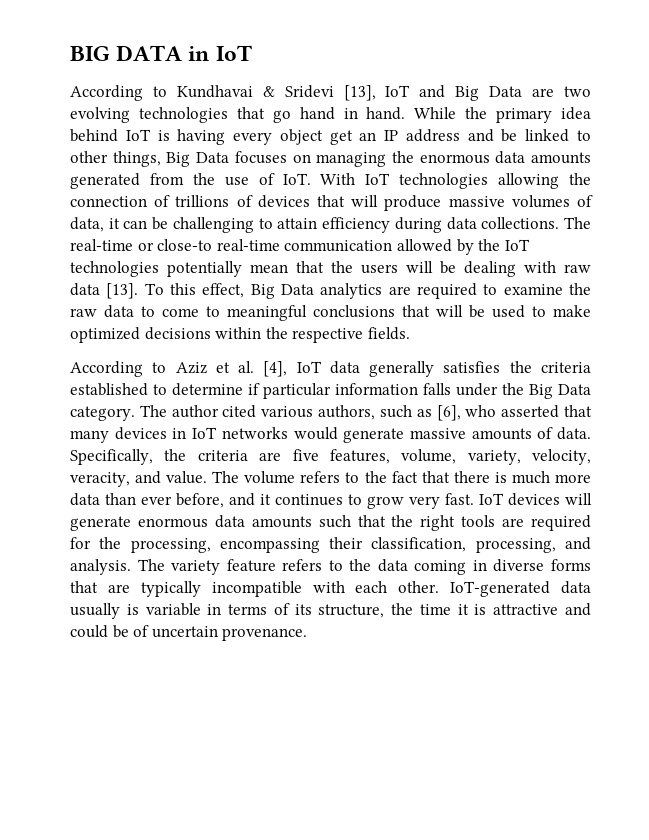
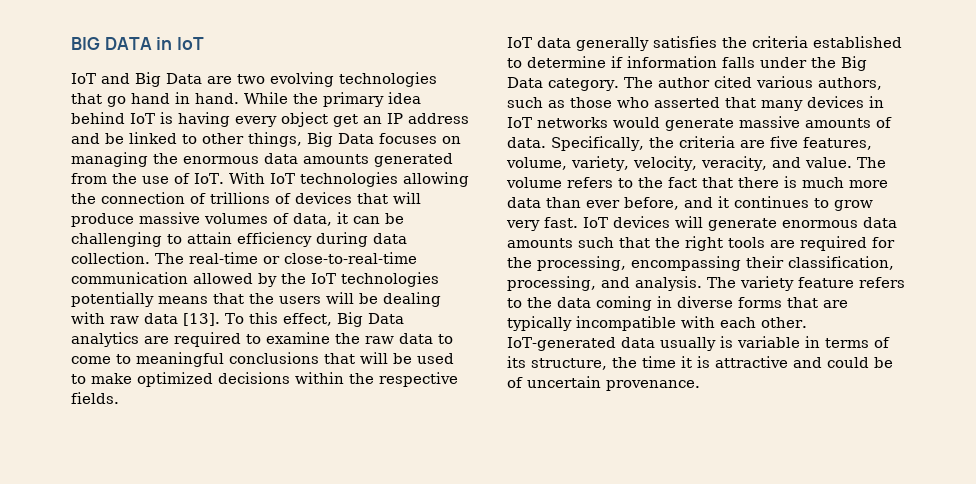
- According to Kundhavai & Sridevi [13], IoT and Big Data are two evolving technologies that go hand in hand.
+ IoT and Big Data are two evolving technologies that go hand in hand.
- While the primary idea behind IoT is having every object get an IP address and be linked to other things, Big Data focuses on managing the enormous data amounts generated from the use of IoT. With IoT technologies allowing the connection of trillions of devices that will produce massive volumes of data, it can be challenging to attain efficiency during data collections.
+ While the primary idea behind IoT is having every object get an IP address and be linked to other things, Big Data focuses on managing the enormous data amounts generated from the use of IoT. With IoT technologies allowing the connection of trillions of devices that will produce massive volumes of data, it can be challenging to attain efficiency during data collection.
- The real-time or close-to real-time communication allowed by the IoT technologies potentially mean that the users will be dealing with raw data [13].
+ The real-time or close-to-real-time communication allowed by the IoT technologies potentially means that the users will be dealing with raw data [13].
- According to Aziz et al. [4], IoT data generally satisfies the criteria established to determine if particular information falls under the Big Data category.
+ IoT data generally satisfies the criteria established to determine if information falls under the Big Data category.
- The author cited various authors, such as [6], who asserted that many devices in IoT networks would generate massive amounts of data.
+ The author cited various authors, such as those who asserted that many devices in IoT networks would generate massive amounts of data.

